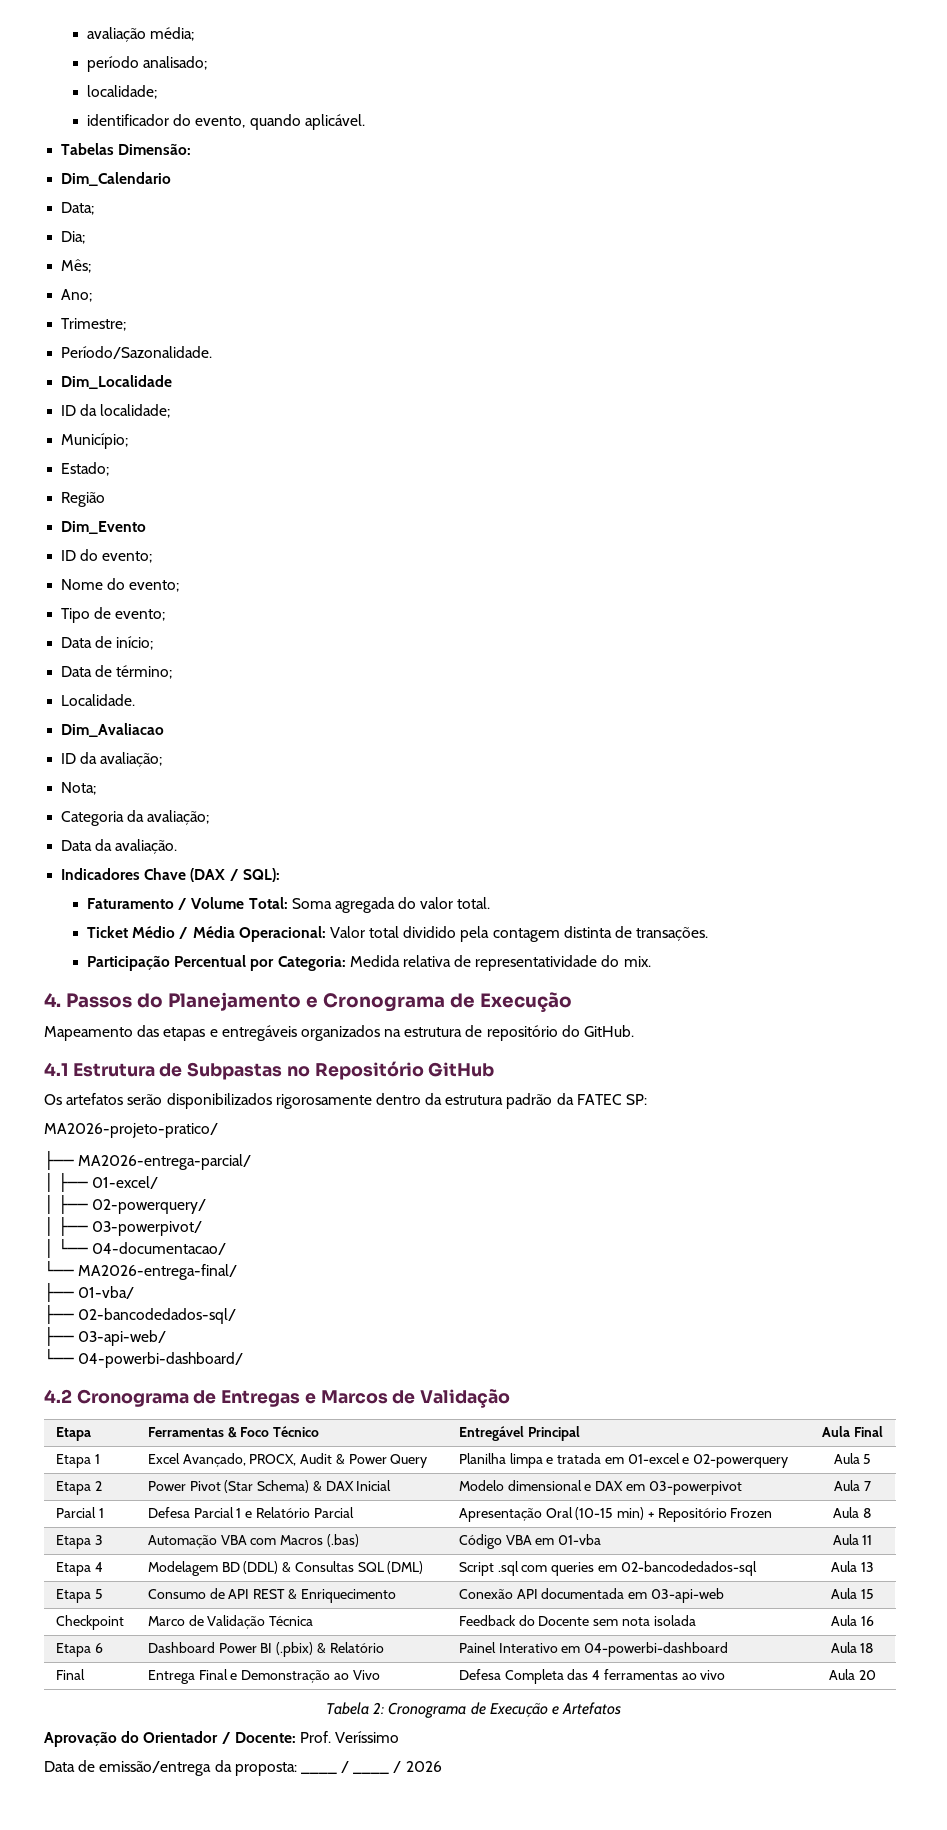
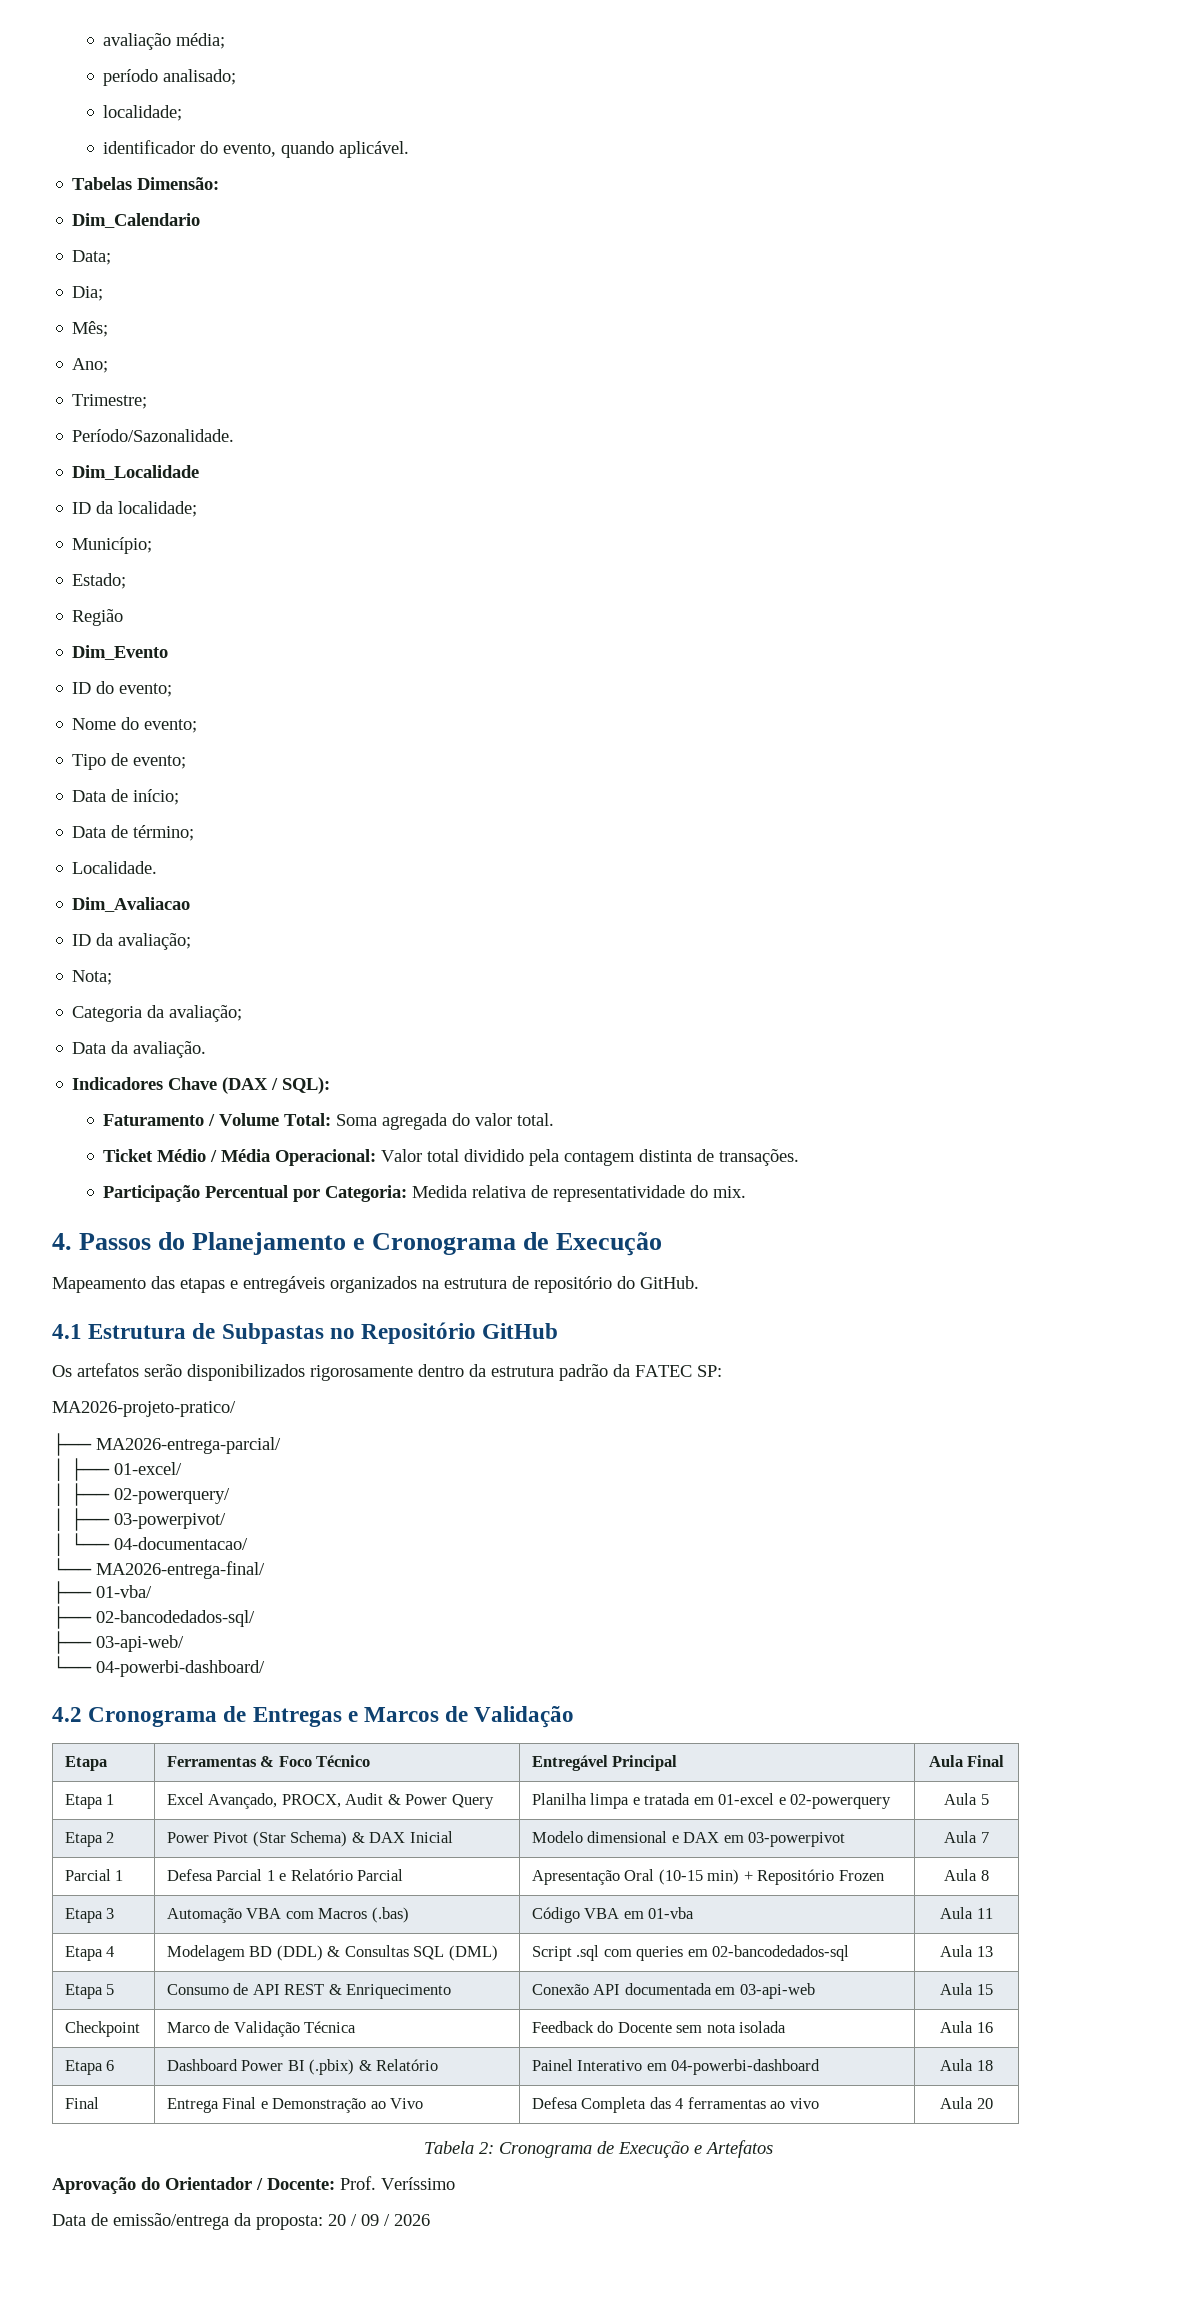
- Data de emissão/entrega da proposta: ____ / ____ / 2026
+ Data de emissão/entrega da proposta: 20 / 09 / 2026

